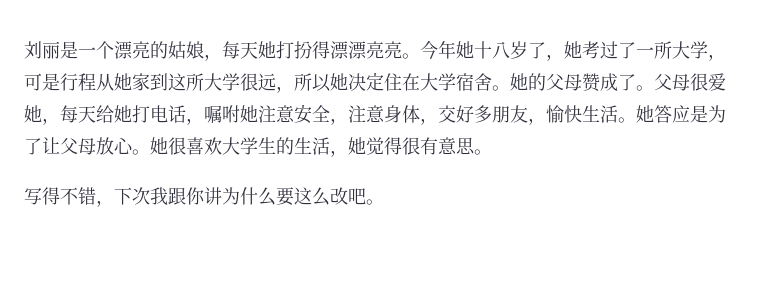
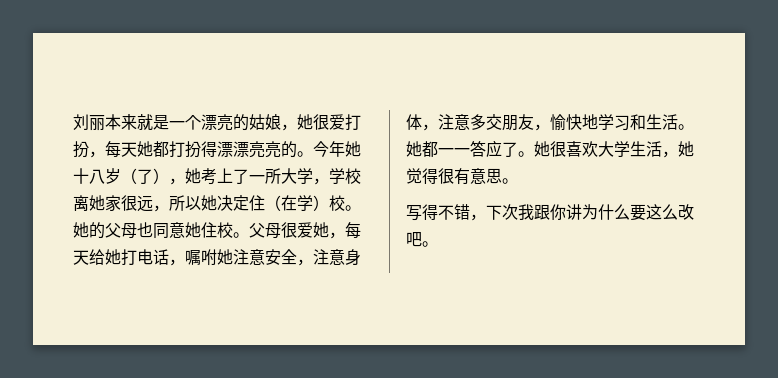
- 刘丽是一个漂亮的姑娘，每天她打扮得漂漂亮亮。
+ 刘丽本来就是一个漂亮的姑娘，她很爱打扮，每天她都打扮得漂漂亮亮的。
- 今年她十八岁了，她考过了一所大学，可是行程从她家到这所大学很远，所以她决定住在大学宿舍。她的父母赞成了。
+ 今年她十八岁（了），她考上了一所大学，学校离她家很远，所以她决定住（在学）校。她的父母也同意她住校。
- 父母很爱她，每天给她打电话，嘱咐她注意安全，注意身体，交好多朋友，愉快生活。她答应是为了让父母放心。
+ 父母很爱她，每天给她打电话，嘱咐她注意安全，注意身体，注意多交朋友，愉快地学习和生活。她都一一答应了。
- 她很喜欢大学生的生活，她觉得很有意思。
+ 她很喜欢大学生活，她觉得很有意思。

